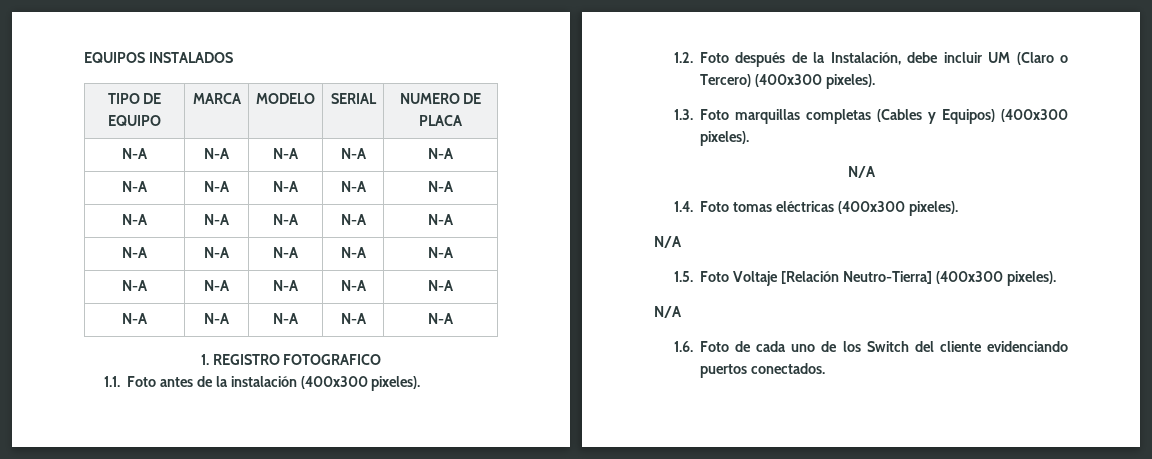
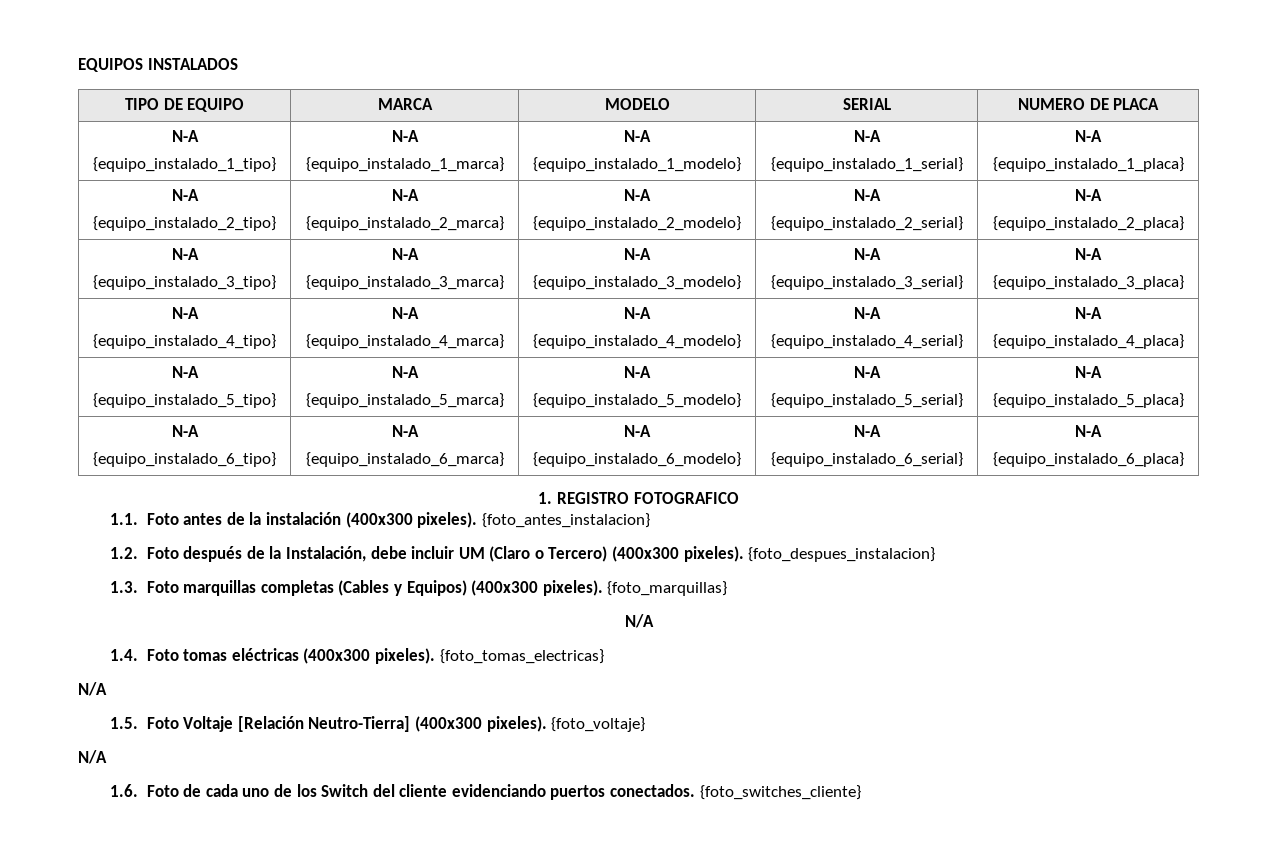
  TIPO DE EQUIPO | MARCA | MODELO | SERIAL | NUMERO DE PLACA
- N-A | N-A | N-A | N-A | N-A
- N-A | N-A | N-A | N-A | N-A
- N-A | N-A | N-A | N-A | N-A
- N-A | N-A | N-A | N-A | N-A
- N-A | N-A | N-A | N-A | N-A
- N-A | N-A | N-A | N-A | N-A
+ N-A
+ {equipo_instalado_1_tipo} | N-A
+ {equipo_instalado_1_marca} | N-A
+ {equipo_instalado_1_modelo} | N-A
+ {equipo_instalado_1_serial} | N-A
+ {equipo_instalado_1_placa}
+ N-A
+ {equipo_instalado_2_tipo} | N-A
+ {equipo_instalado_2_marca} | N-A
+ {equipo_instalado_2_modelo} | N-A
+ {equipo_instalado_2_serial} | N-A
+ {equipo_instalado_2_placa}
+ N-A
+ {equipo_instalado_3_tipo} | N-A
+ {equipo_instalado_3_marca} | N-A
+ {equipo_instalado_3_modelo} | N-A
+ {equipo_instalado_3_serial} | N-A
+ {equipo_instalado_3_placa}
+ N-A
+ {equipo_instalado_4_tipo} | N-A
+ {equipo_instalado_4_marca} | N-A
+ {equipo_instalado_4_modelo} | N-A
+ {equipo_instalado_4_serial} | N-A
+ {equipo_instalado_4_placa}
+ N-A
+ {equipo_instalado_5_tipo} | N-A
+ {equipo_instalado_5_marca} | N-A
+ {equipo_instalado_5_modelo} | N-A
+ {equipo_instalado_5_serial} | N-A
+ {equipo_instalado_5_placa}
+ N-A
+ {equipo_instalado_6_tipo} | N-A
+ {equipo_instalado_6_marca} | N-A
+ {equipo_instalado_6_modelo} | N-A
+ {equipo_instalado_6_serial} | N-A
+ {equipo_instalado_6_placa}
+ {foto_antes_instalacion}
+ {foto_despues_instalacion}
+ {foto_marquillas}
+ {foto_tomas_electricas}
+ {foto_voltaje}
+ {foto_switches_cliente}

